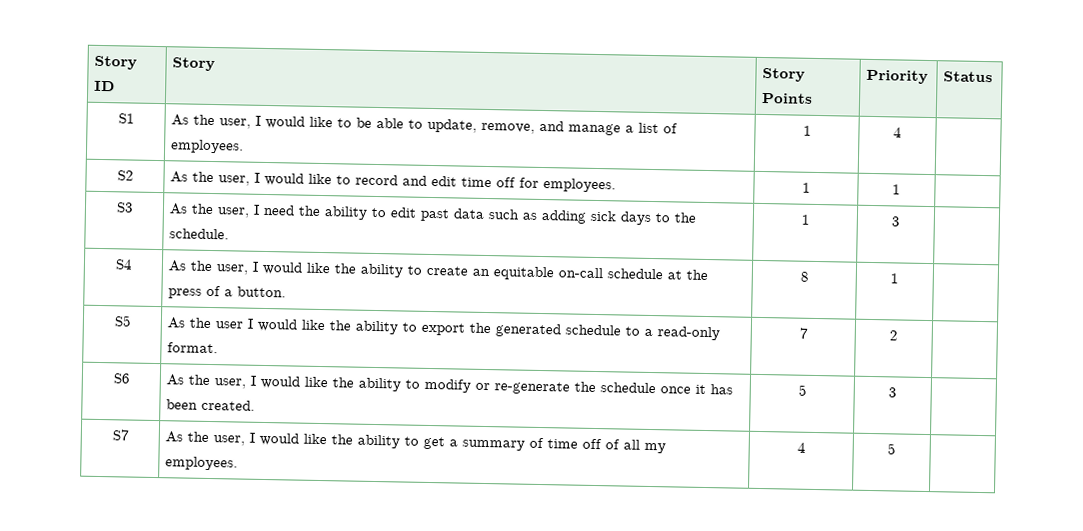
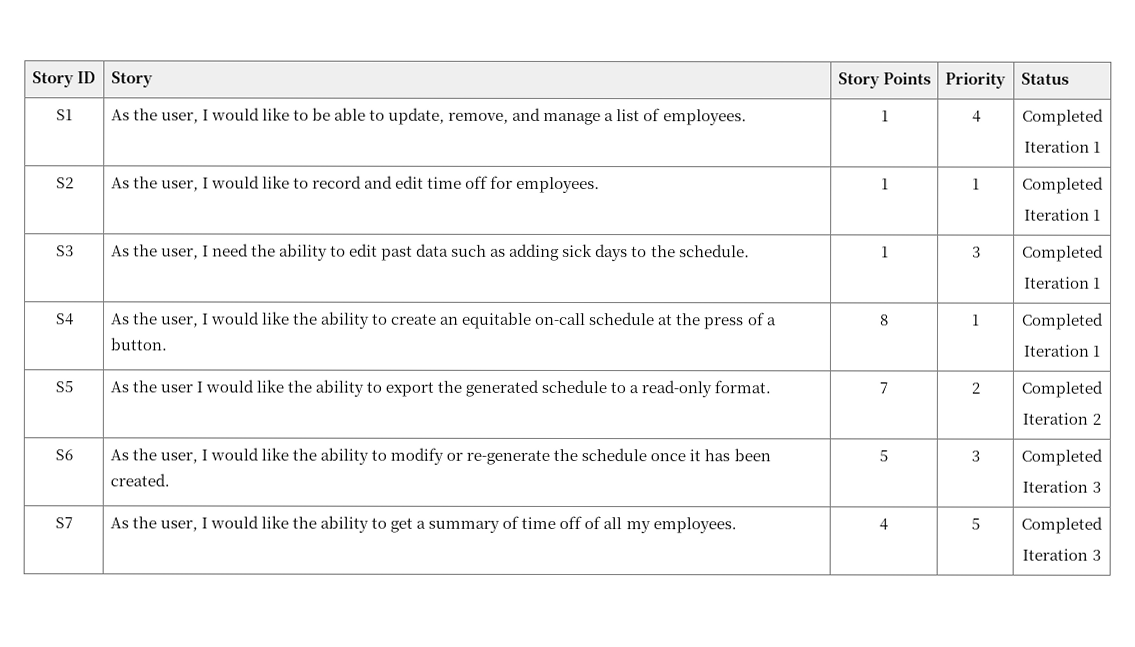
- S1 | As the user, I would like to be able to update, remove, and manage a list of employees. | 1 | 4 |
+ S1 | As the user, I would like to be able to update, remove, and manage a list of employees. | 1 | 4 | Completed
+ Iteration 1
- S2 | As the user, I would like to record and edit time off for employees. | 1 | 1 |
+ S2 | As the user, I would like to record and edit time off for employees. | 1 | 1 | Completed
+ Iteration 1
- S3 | As the user, I need the ability to edit past data such as adding sick days to the schedule. | 1 | 3 |
+ S3 | As the user, I need the ability to edit past data such as adding sick days to the schedule. | 1 | 3 | Completed
+ Iteration 1
- S4 | As the user, I would like the ability to create an equitable on-call schedule at the press of a button. | 8 | 1 |
+ S4 | As the user, I would like the ability to create an equitable on-call schedule at the press of a button. | 8 | 1 | Completed
+ Iteration 1
- S5 | As the user I would like the ability to export the generated schedule to a read-only format. | 7 | 2 |
+ S5 | As the user I would like the ability to export the generated schedule to a read-only format. | 7 | 2 | Completed
+ Iteration 2
- S6 | As the user, I would like the ability to modify or re-generate the schedule once it has been created. | 5 | 3 |
+ S6 | As the user, I would like the ability to modify or re-generate the schedule once it has been created. | 5 | 3 | Completed
+ Iteration 3
- S7 | As the user, I would like the ability to get a summary of time off of all my employees. | 4 | 5 |
+ S7 | As the user, I would like the ability to get a summary of time off of all my employees. | 4 | 5 | Completed
+ Iteration 3

